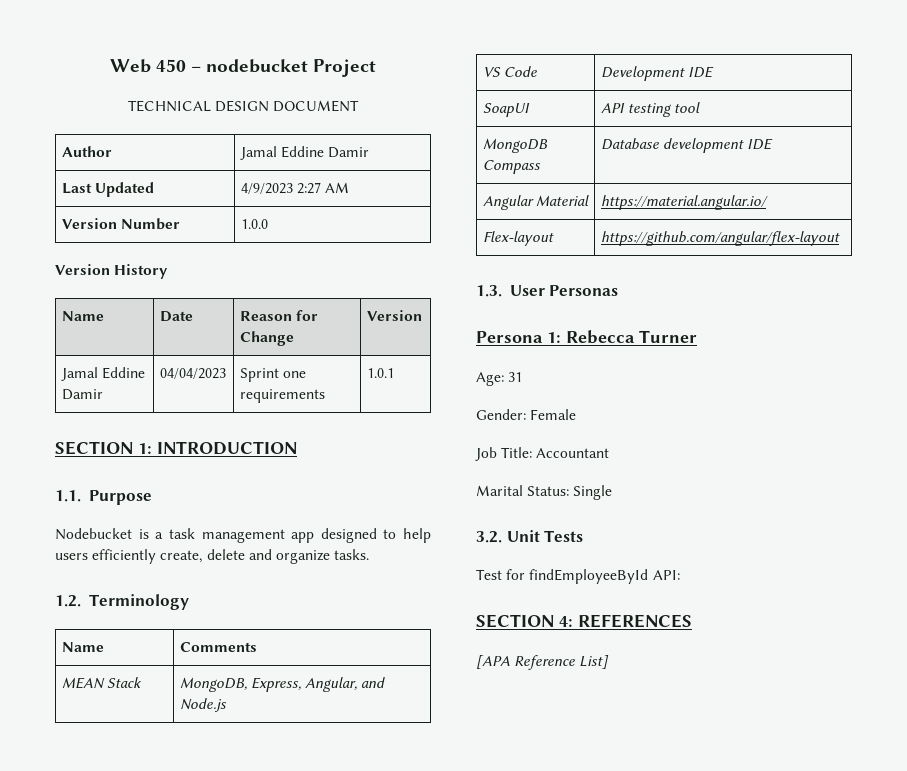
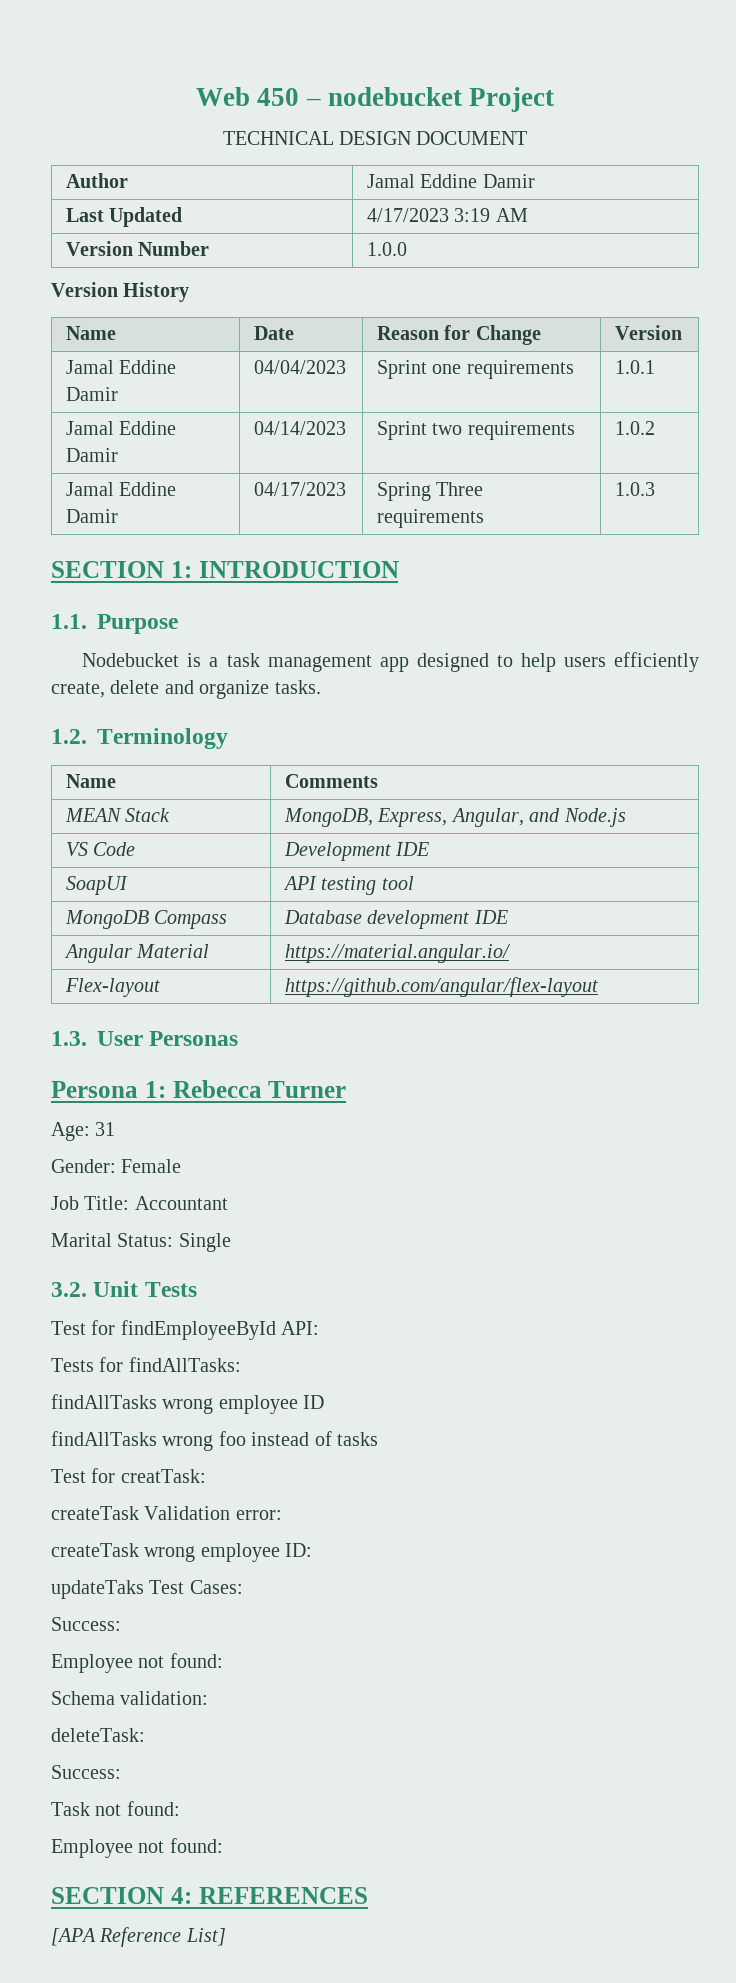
- Last Updated | 4/9/2023 2:27 AM
+ Last Updated | 4/17/2023 3:19 AM
+ Jamal Eddine Damir | 04/14/2023 | Sprint two requirements | 1.0.2
+ Jamal Eddine Damir | 04/17/2023 | Spring Three requirements | 1.0.3
+ Tests for findAllTasks:
+ findAllTasks wrong employee ID
+ findAllTasks wrong foo instead of tasks
+ Test for creatTask:
+ createTask Validation error:
+ createTask wrong employee ID:
+ updateTaks Test Cases:
+ Success:
+ Employee not found:
+ Schema validation:
+ deleteTask:
+ Success:
+ Task not found:
+ Employee not found:

